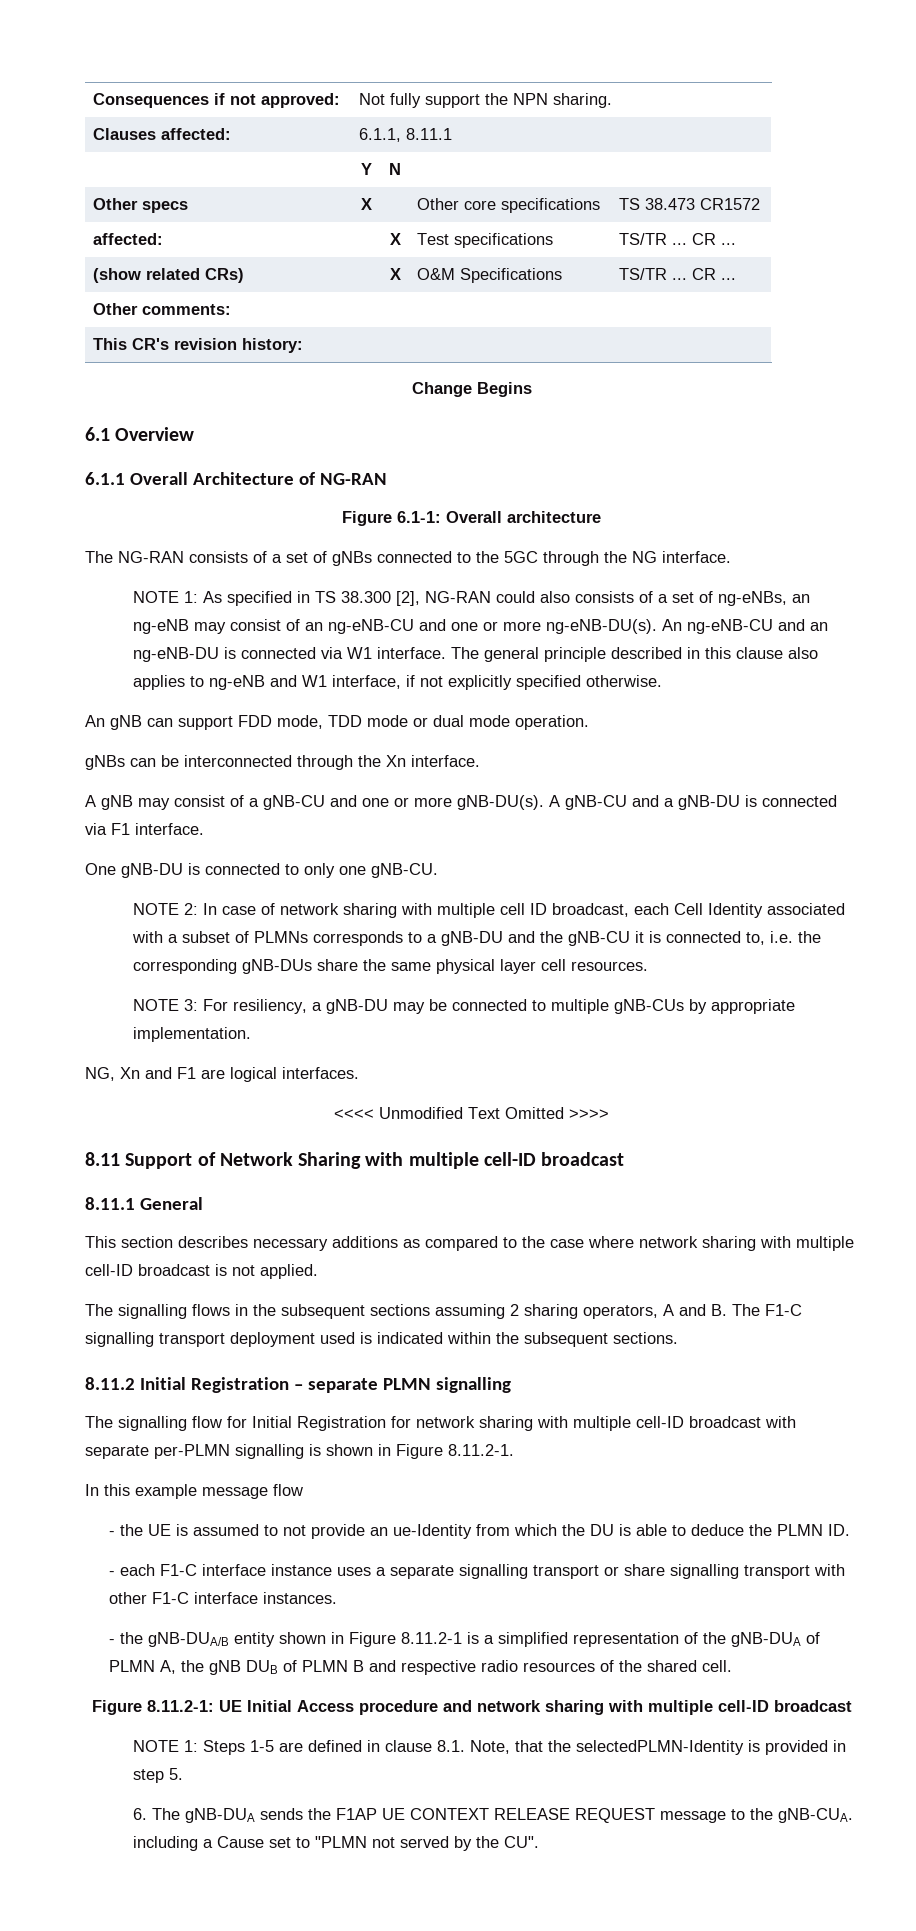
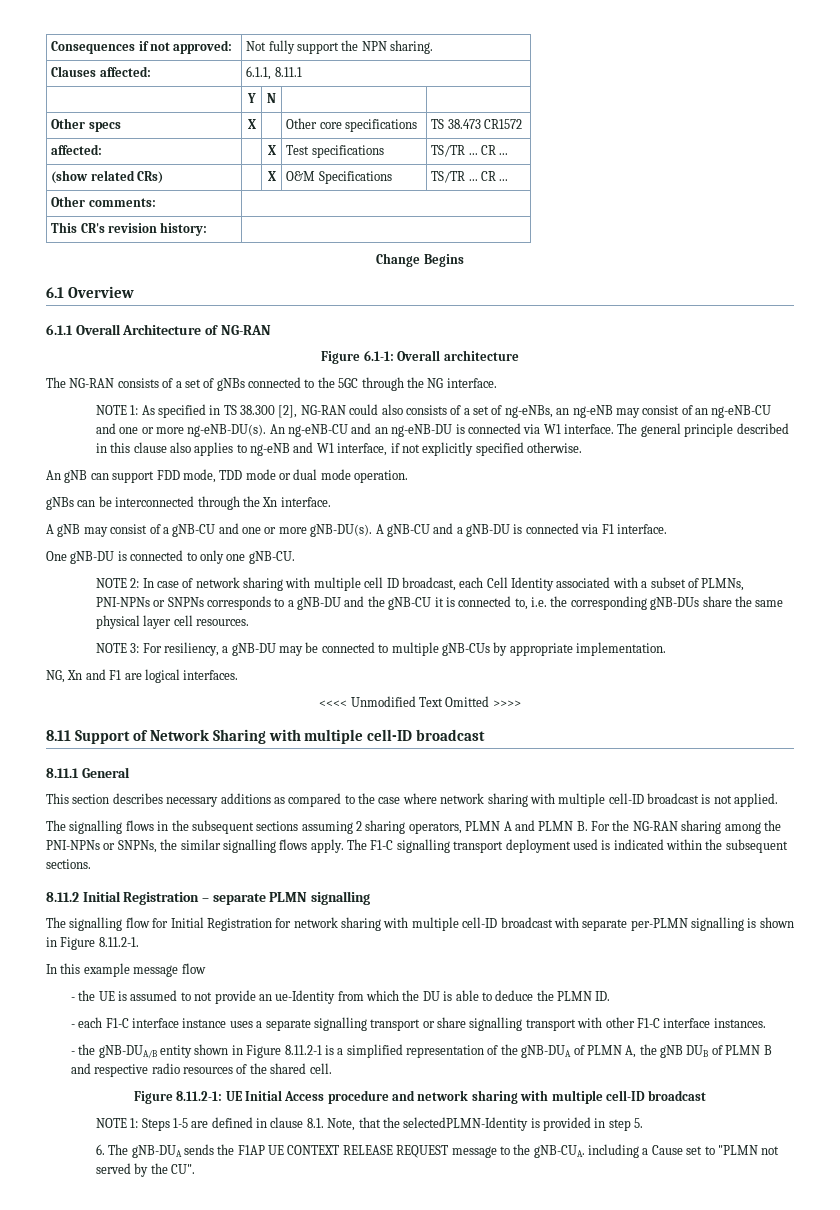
- NOTE 2: In case of network sharing with multiple cell ID broadcast, each Cell Identity associated with a subset of PLMNs corresponds to a gNB-DU and the gNB-CU it is connected to, i.e. the corresponding gNB-DUs share the same physical layer cell resources.
+ NOTE 2: In case of network sharing with multiple cell ID broadcast, each Cell Identity associated with a subset of PLMNs, PNI-NPNs or SNPNs corresponds to a gNB-DU and the gNB-CU it is connected to, i.e. the corresponding gNB-DUs share the same physical layer cell resources.
- The signalling flows in the subsequent sections assuming 2 sharing operators, A and B. The F1-C signalling transport deployment used is indicated within the subsequent sections.
+ The signalling flows in the subsequent sections assuming 2 sharing operators, PLMN A and PLMN B. For the NG-RAN sharing among the PNI-NPNs or SNPNs, the similar signalling flows apply. The F1-C signalling transport deployment used is indicated within the subsequent sections.

